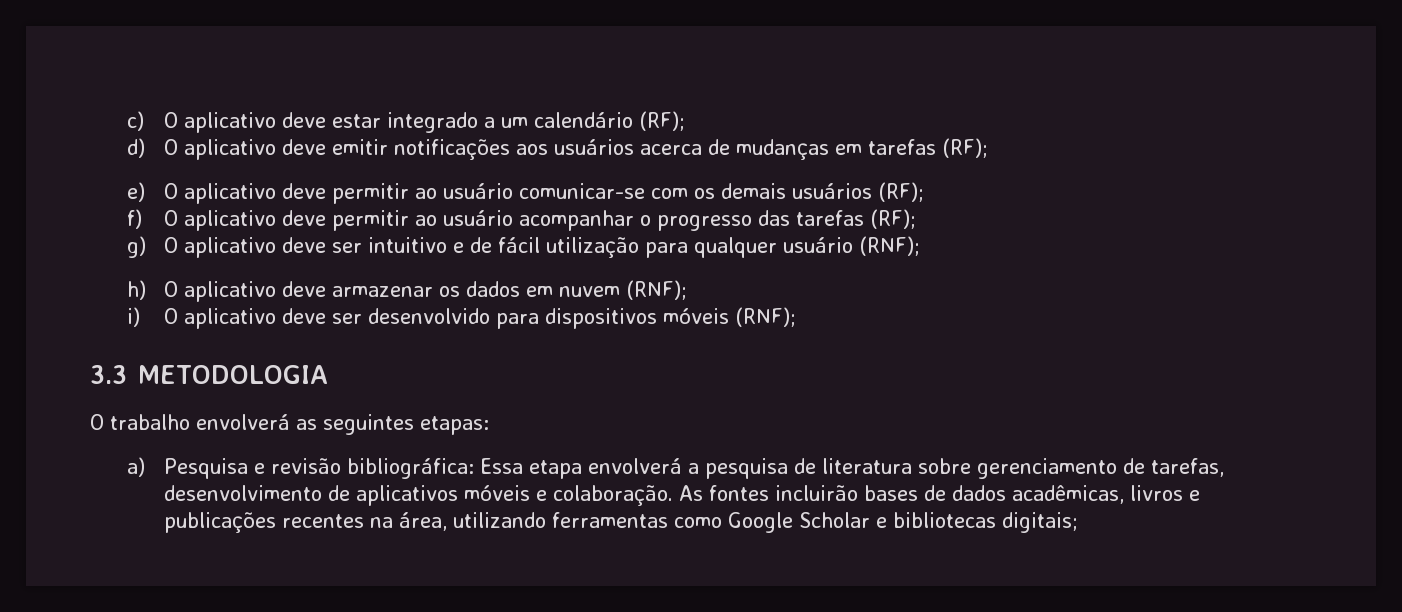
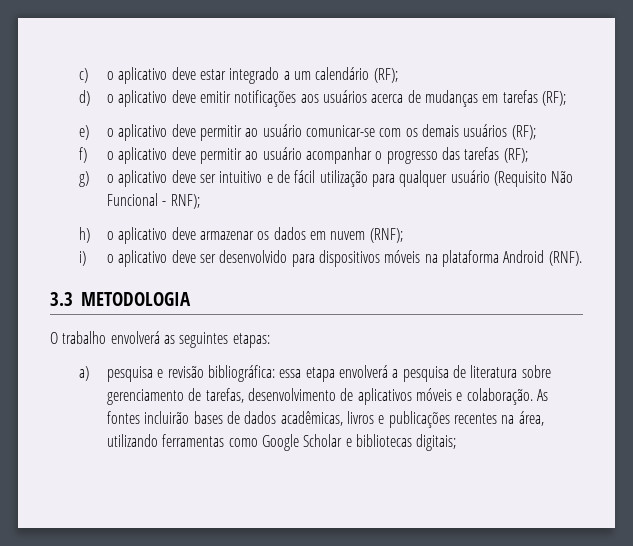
- c) O aplicativo deve estar integrado a um calendário (RF);
+ c) o aplicativo deve estar integrado a um calendário (RF);
- d) O aplicativo deve emitir notificações aos usuários acerca de mudanças em tarefas (RF);
+ d) o aplicativo deve emitir notificações aos usuários acerca de mudanças em tarefas (RF);
- e) O aplicativo deve permitir ao usuário comunicar-se com os demais usuários (RF);
+ e) o aplicativo deve permitir ao usuário comunicar-se com os demais usuários (RF);
- f) O aplicativo deve permitir ao usuário acompanhar o progresso das tarefas (RF);
+ f) o aplicativo deve permitir ao usuário acompanhar o progresso das tarefas (RF);
- g) O aplicativo deve ser intuitivo e de fácil utilização para qualquer usuário (RNF);
+ g) o aplicativo deve ser intuitivo e de fácil utilização para qualquer usuário (Requisito Não Funcional - RNF);
- h) O aplicativo deve armazenar os dados em nuvem (RNF);
+ h) o aplicativo deve armazenar os dados em nuvem (RNF);
- i) O aplicativo deve ser desenvolvido para dispositivos móveis (RNF);
+ i) o aplicativo deve ser desenvolvido para dispositivos móveis na plataforma Android (RNF).
- a) Pesquisa e revisão bibliográfica: Essa etapa envolverá a pesquisa de literatura sobre gerenciamento de tarefas, desenvolvimento de aplicativos móveis e colaboração.
+ a) pesquisa e revisão bibliográfica: essa etapa envolverá a pesquisa de literatura sobre gerenciamento de tarefas, desenvolvimento de aplicativos móveis e colaboração.

